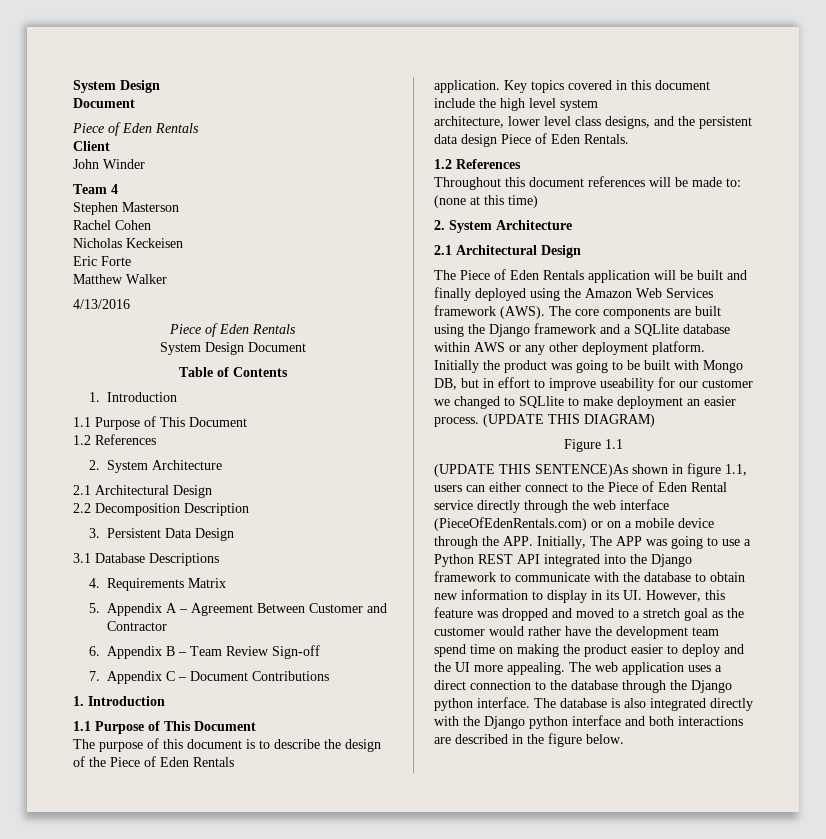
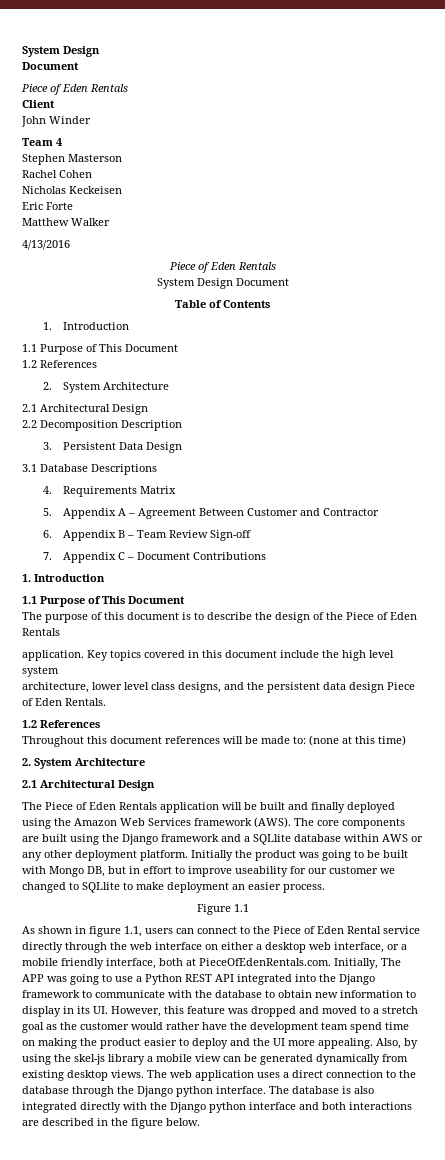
- (UPDATE THIS DIAGRAM)
- (UPDATE THIS SENTENCE)As shown in figure 1.1, users can either connect to the Piece of Eden Rental service directly through the web interface (PieceOfEdenRentals.com) or on a mobile device through the APP. Initially, The APP was going to use a Python REST API integrated into the Django framework to communicate with the database to obtain new information to display in its UI. However, this feature was dropped and moved to a stretch goal as the customer would rather have the development team spend time on making the product easier to deploy and the UI more appealing.
+ As shown in figure 1.1, users can connect to the Piece of Eden Rental service directly through the web interface on either a desktop web interface, or a mobile friendly interface, both at PieceOfEdenRentals.com. Initially, The APP was going to use a Python REST API integrated into the Django framework to communicate with the database to obtain new information to display in its UI. However, this feature was dropped and moved to a stretch goal as the customer would rather have the development team spend time on making the product easier to deploy and the UI more appealing.
+ Also, by using the skel-js library a mobile view can be generated dynamically from existing desktop views.

